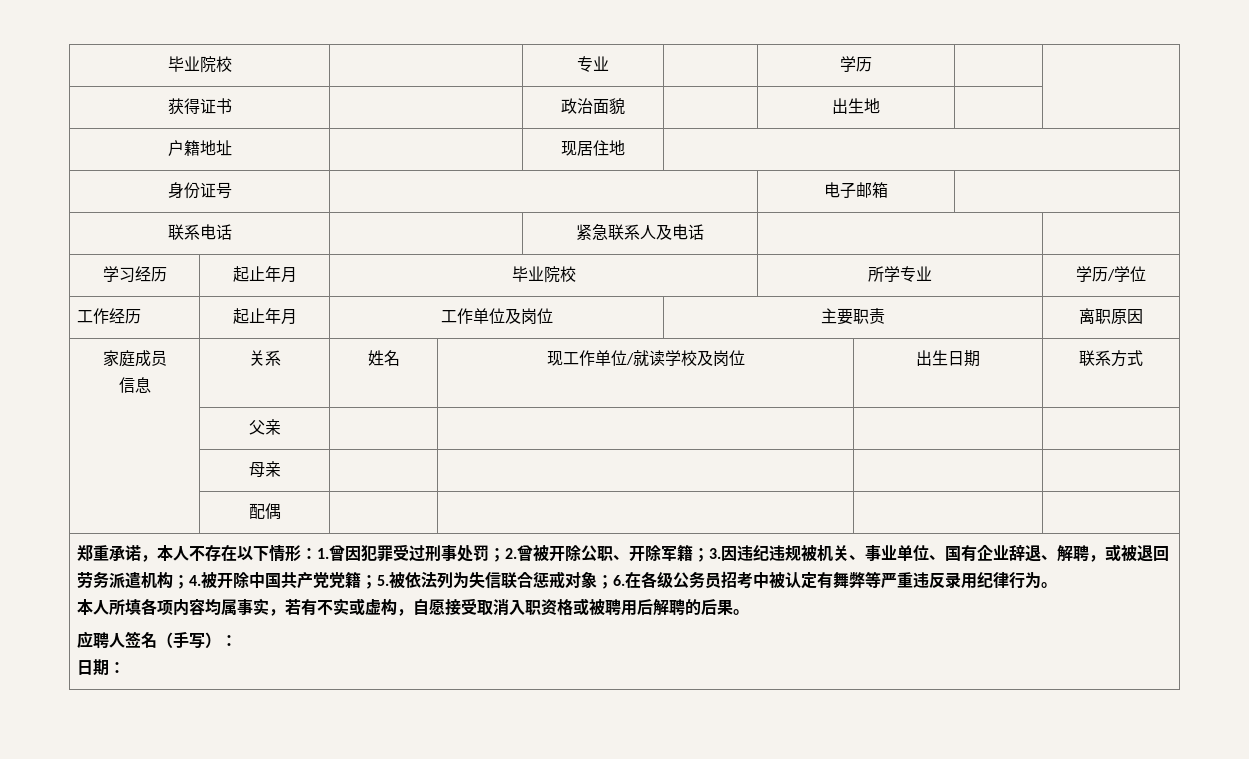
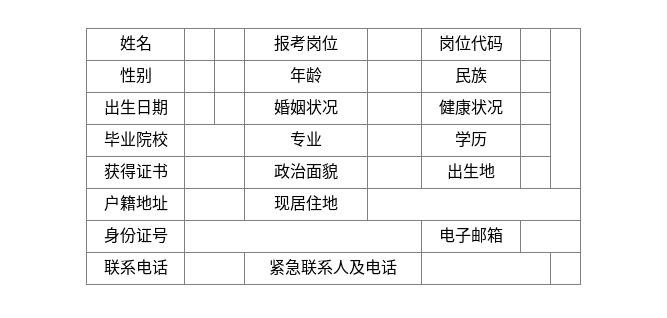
+ 姓名 | | | 报考岗位 | | 岗位代码 | |
+ 性别 | | | 年龄 | | 民族 | |
+ 出生日期 | | | 婚姻状况 | | 健康状况 | |
- 学习经历 | 起止年月 | 毕业院校 | 所学专业 | 学历/学位
- 工作经历 | 起止年月 | 工作单位及岗位 | 主要职责 | 离职原因
- 家庭成员
- 信息 | 关系 | 姓名 | 现工作单位/就读学校及岗位 | 出生日期 | 联系方式
- | 父亲 | | | |
- | 母亲 | | | |
- | 配偶 | | | |
- 郑重承诺，本人不存在以下情形：1.曾因犯罪受过刑事处罚；2.曾被开除公职、开除军籍；3.因违纪违规被机关、事业单位、国有企业辞退、解聘，或被退回劳务派遣机构；4.被开除中国共产党党籍；5.被依法列为失信联合惩戒对象；6.在各级公务员招考中被认定有舞弊等严重违反录用纪律行为。
- 本人所填各项内容均属事实，若有不实或虚构，自愿接受取消入职资格或被聘用后解聘的后果。
- 应聘人签名（手写）：
- 日期：

